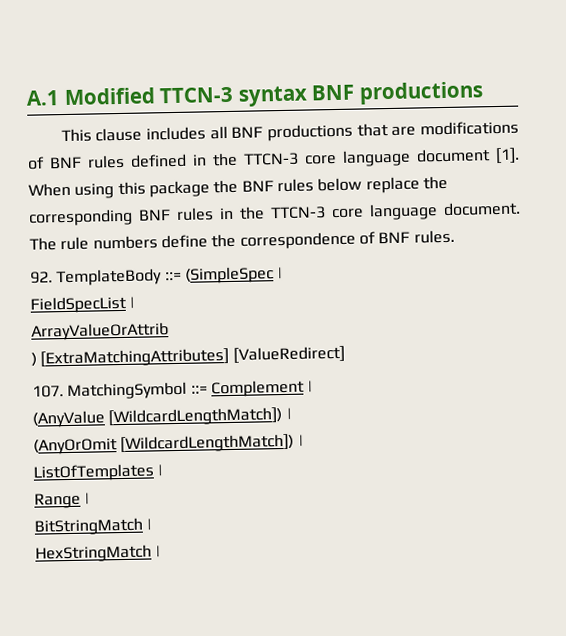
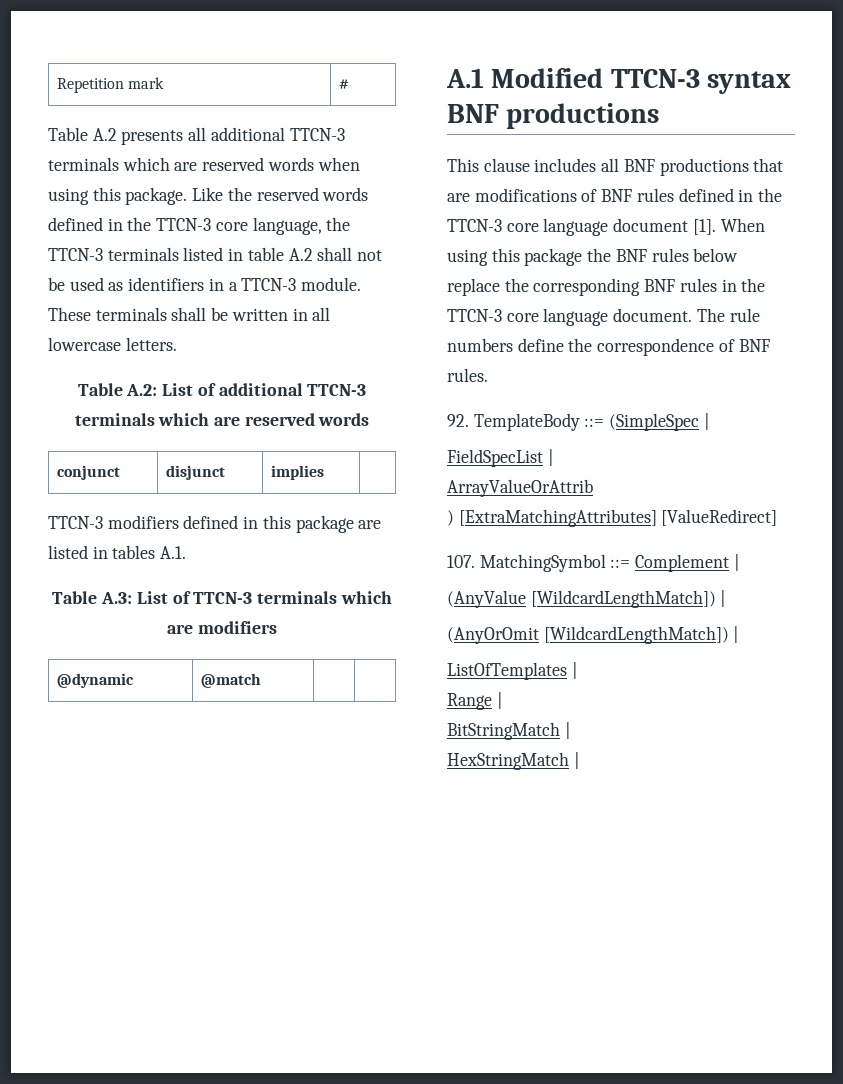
+ Repetition mark | #
+ Table A.2 presents all additional TTCN-3 terminals which are reserved words when using this package. Like the reserved words defined in the TTCN-3 core language, the TTCN-3 terminals listed in table A.2 shall not be used as identifiers in a TTCN-3 module. These terminals shall be written in all lowercase letters.
+ Table A.2: List of additional TTCN-3 terminals which are reserved words
+ conjunct | disjunct | implies |
+ TTCN-3 modifiers defined in this package are listed in tables A.1.
+ Table A.3: List of TTCN-3 terminals which are modifiers
+ @dynamic | @match | |

